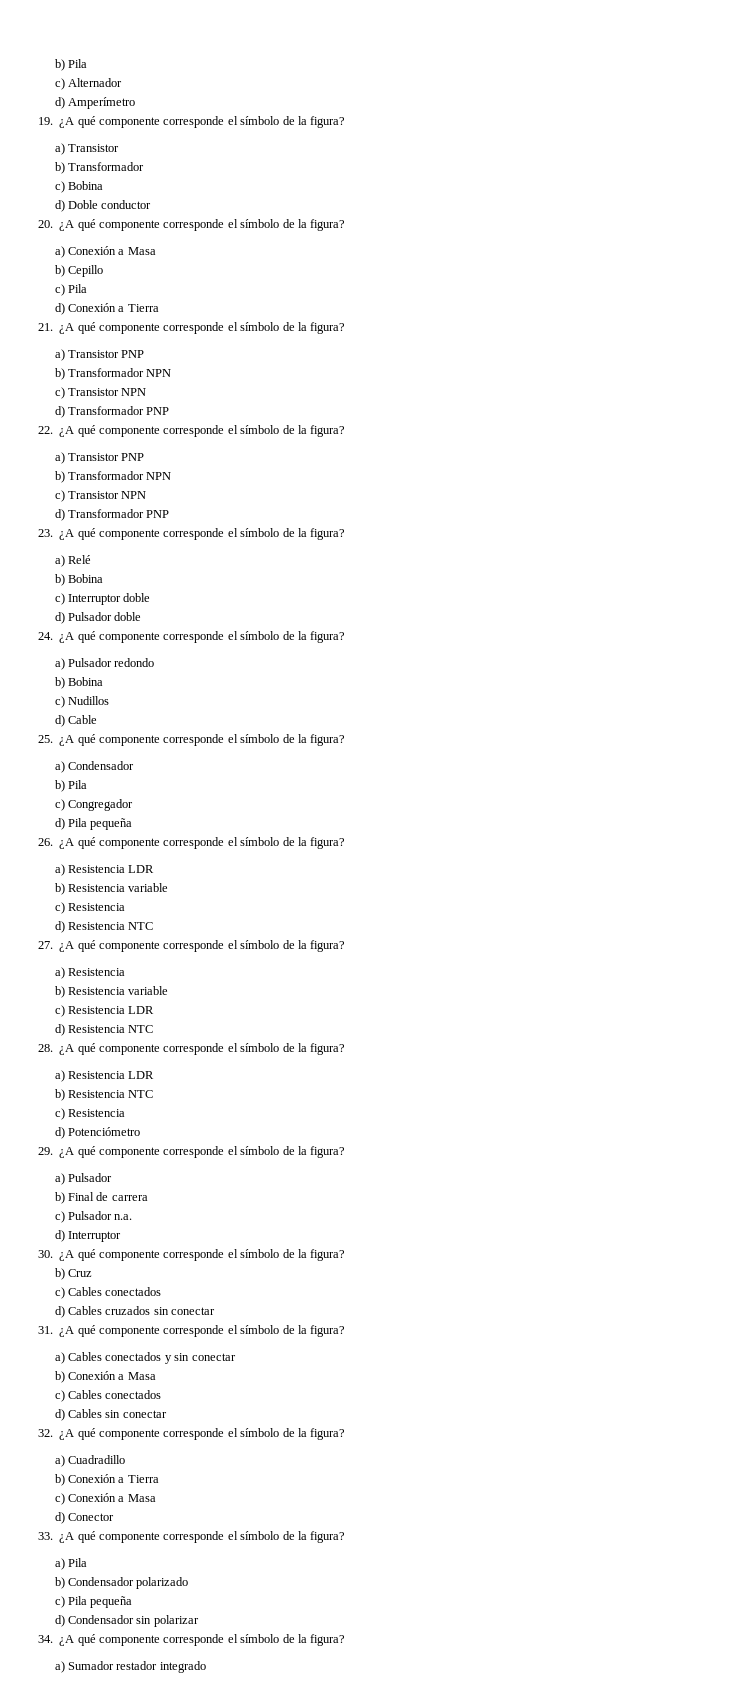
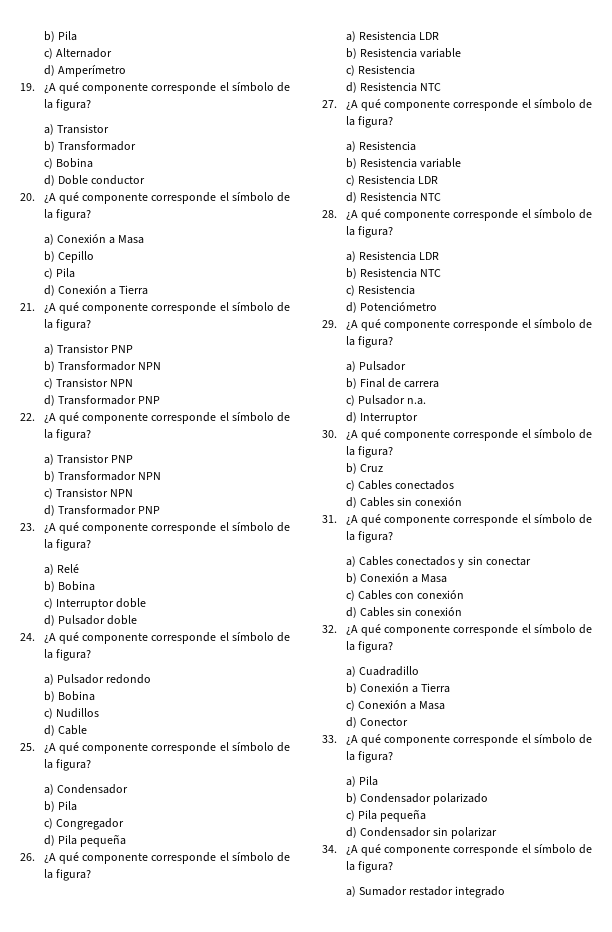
  b) Cruz
  c) Cables conectados
- d) Cables cruzados sin conectar
+ d) Cables sin conexión
  b) Conexión a Masa
- c) Cables conectados
- d) Cables sin conectar
+ c) Cables con conexión
+ d) Cables sin conexión

